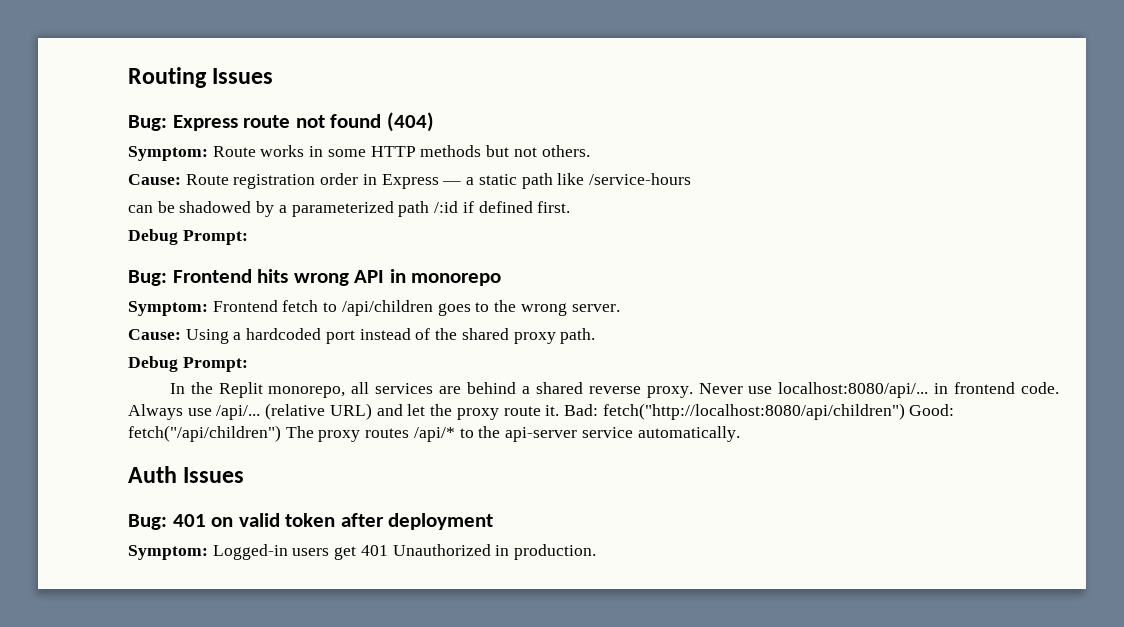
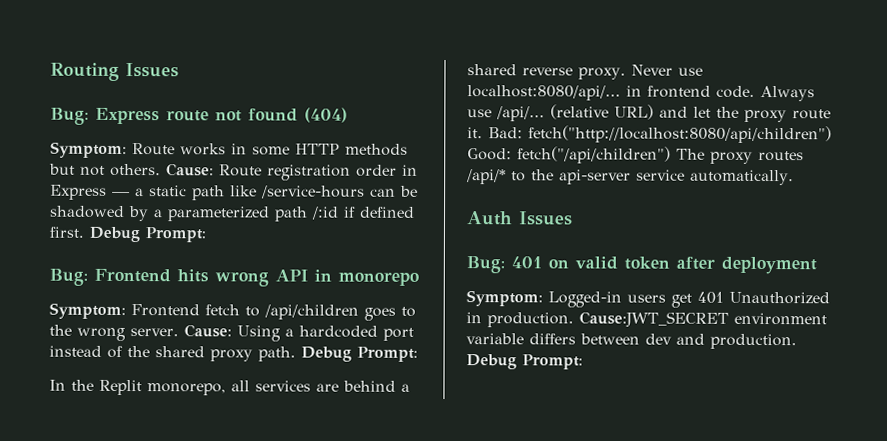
- Symptom: Route works in some HTTP methods but not others.
- Cause: Route registration order in Express — a static path like /service-hours
- can be shadowed by a parameterized path /:id if defined first.
- Debug Prompt:
+ Symptom: Route works in some HTTP methods but not others. Cause: Route registration order in Express — a static path like /service-hours can be shadowed by a parameterized path /:id if defined first. Debug Prompt:
- Symptom: Frontend fetch to /api/children goes to the wrong server.
- Cause: Using a hardcoded port instead of the shared proxy path.
- Debug Prompt:
+ Symptom: Frontend fetch to /api/children goes to the wrong server. Cause: Using a hardcoded port instead of the shared proxy path. Debug Prompt:
+ Cause:JWT_SECRET environment variable differs between dev and production. Debug Prompt:

